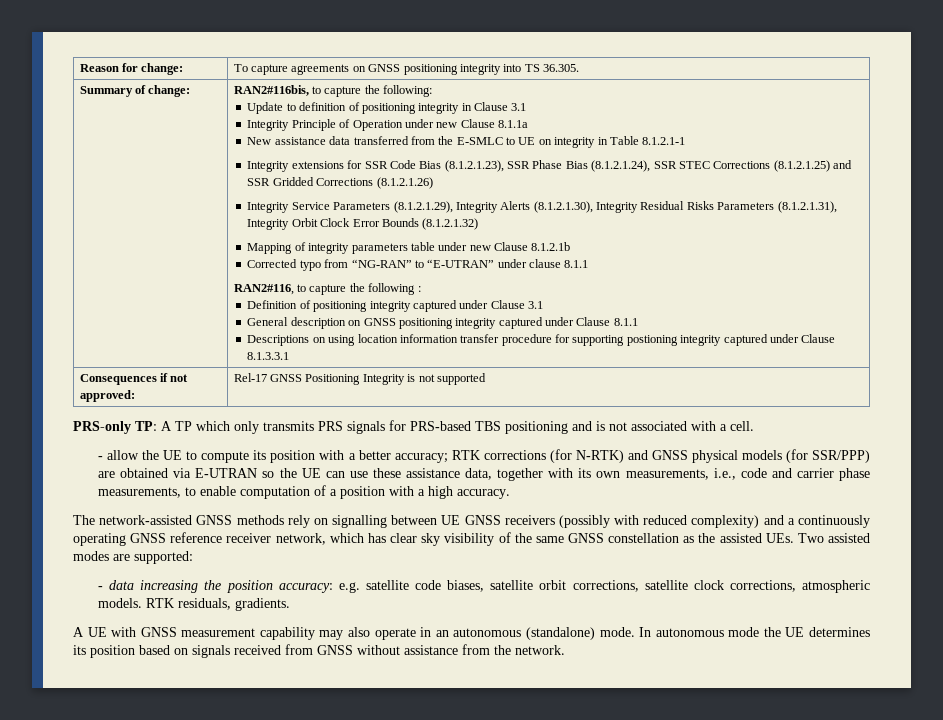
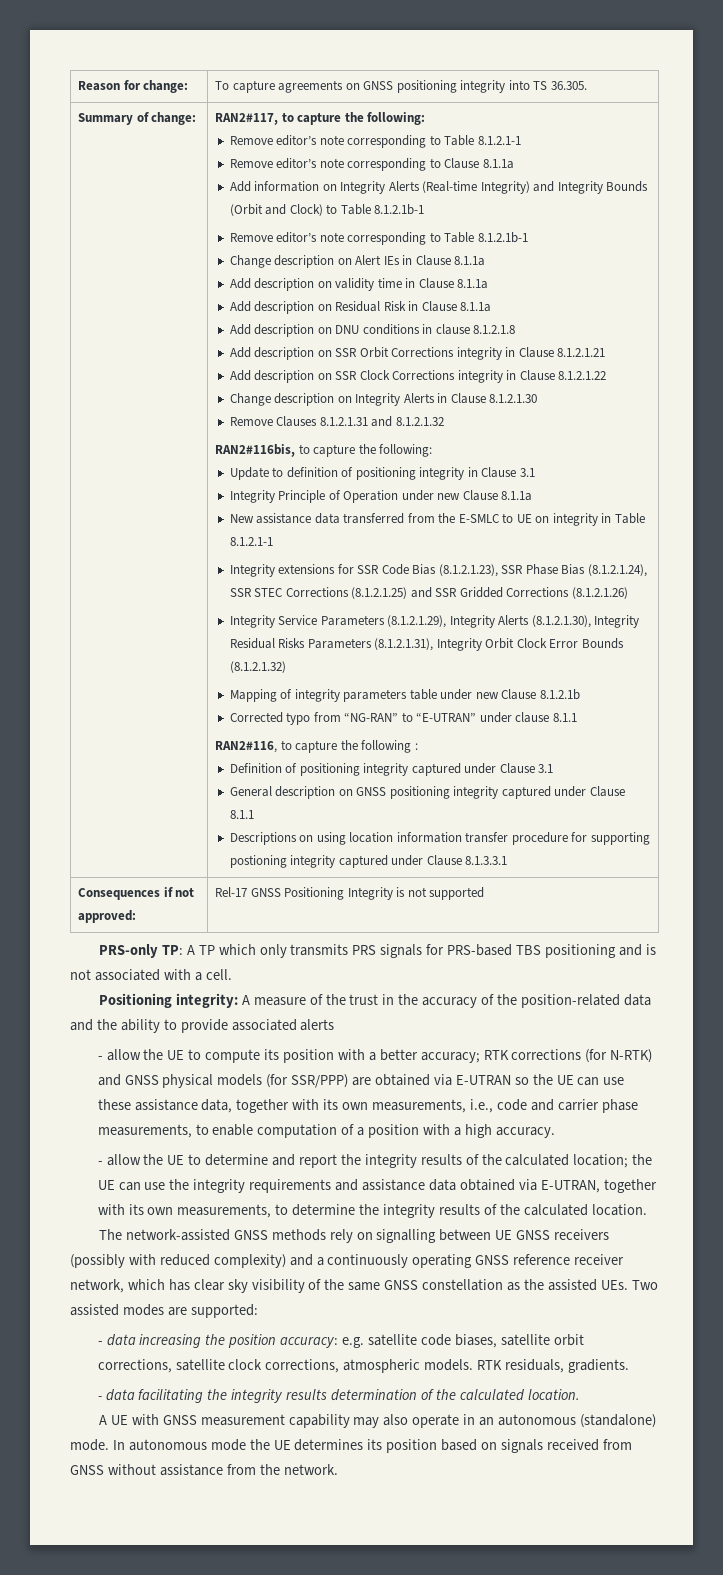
+ RAN2#117, to capture the following:
+ Remove editor’s note corresponding to Table 8.1.2.1-1
+ Remove editor’s note corresponding to Clause 8.1.1a
+ Add information on Integrity Alerts (Real-time Integrity) and Integrity Bounds (Orbit and Clock) to Table 8.1.2.1b-1
+ Remove editor’s note corresponding to Table 8.1.2.1b-1
+ Change description on Alert IEs in Clause 8.1.1a
+ Add description on validity time in Clause 8.1.1a
+ Add description on Residual Risk in Clause 8.1.1a
+ Add description on DNU conditions in clause 8.1.2.1.8
+ Add description on SSR Orbit Corrections integrity in Clause 8.1.2.1.21
+ Add description on SSR Clock Corrections integrity in Clause 8.1.2.1.22
+ Change description on Integrity Alerts in Clause 8.1.2.1.30
+ Remove Clauses 8.1.2.1.31 and 8.1.2.1.32
+ Positioning integrity: A measure of the trust in the accuracy of the position-related data and the ability to provide associated alerts
+ - allow the UE to determine and report the integrity results of the calculated location; the UE can use the integrity requirements and assistance data obtained via E-UTRAN, together with its own measurements, to determine the integrity results of the calculated location.
+ - data facilitating the integrity results determination of the calculated location.

